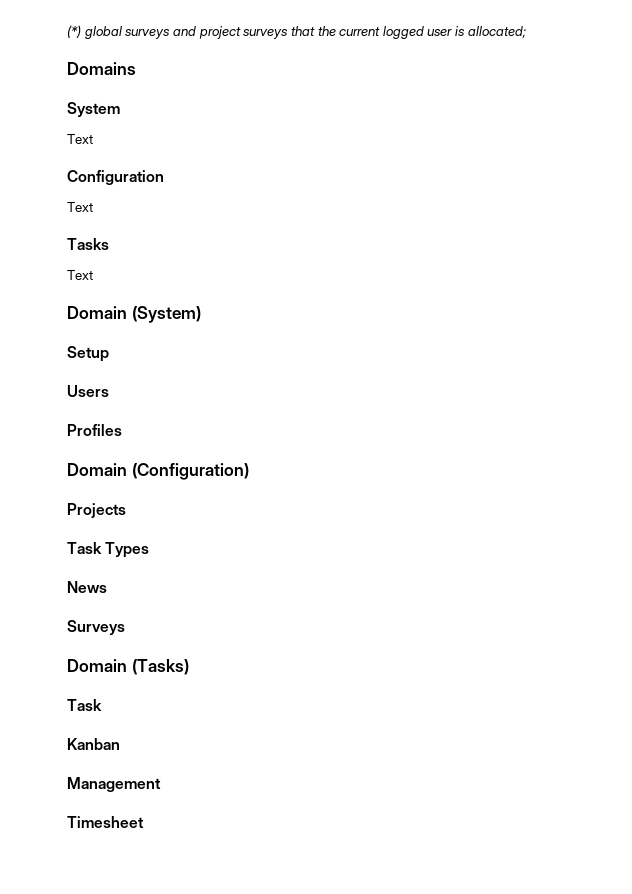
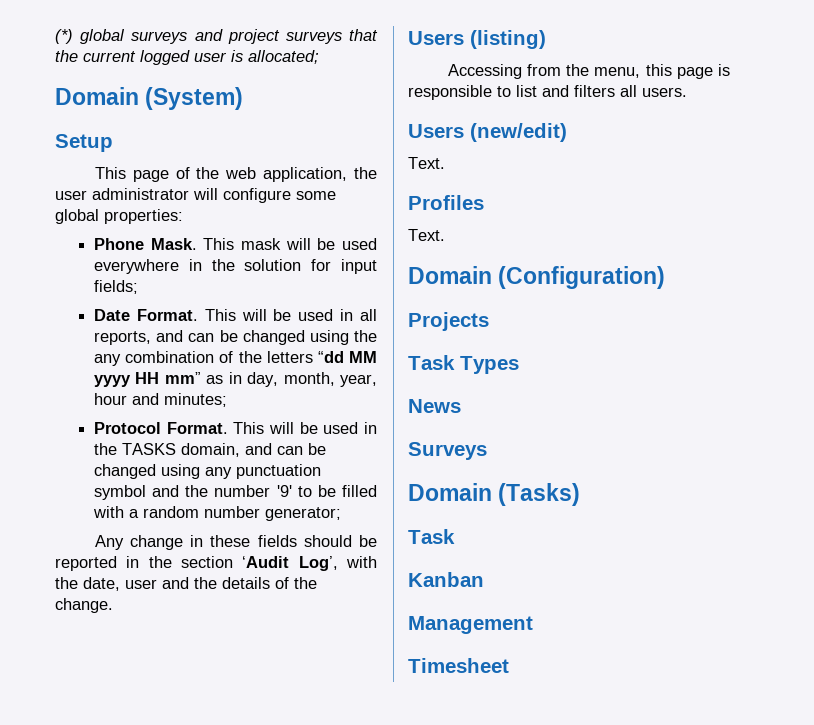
- Domains
- System
- Text
- Configuration
- Text
- Tasks
- Text
  Domain (System)
  Setup
- Users
+ This page of the web application, the user administrator will configure some global properties:
+ Phone Mask. This mask will be used everywhere in the solution for input fields;
+ Date Format. This will be used in all reports, and can be changed using the any combination of the letters “dd MM yyyy HH mm” as in day, month, year, hour and minutes;
+ Protocol Format. This will be used in the TASKS domain, and can be changed using any punctuation symbol and the number '9' to be filled with a random number generator;
+ Any change in these fields should be reported in the section ‘Audit Log’, with the date, user and the details of the change.
+ Users (listing)
+ Accessing from the menu, this page is responsible to list and filters all users.
+ Users (new/edit)
+ Text.
  Profiles
+ Text.

